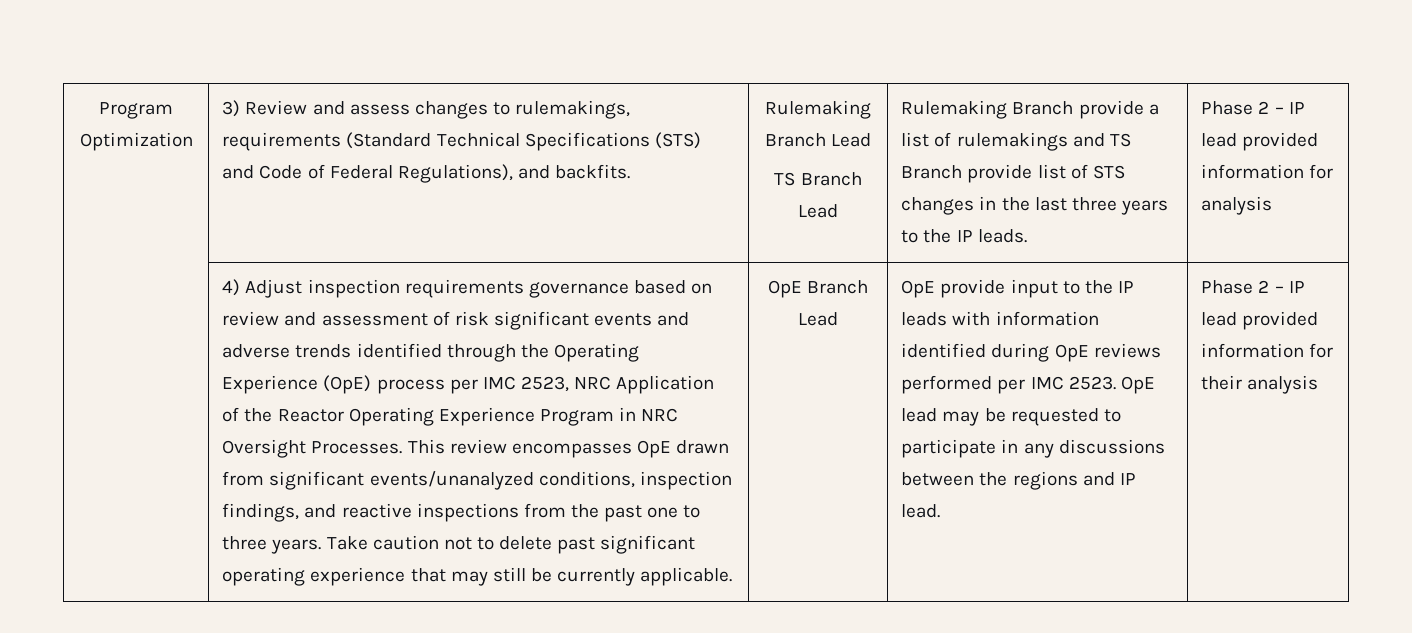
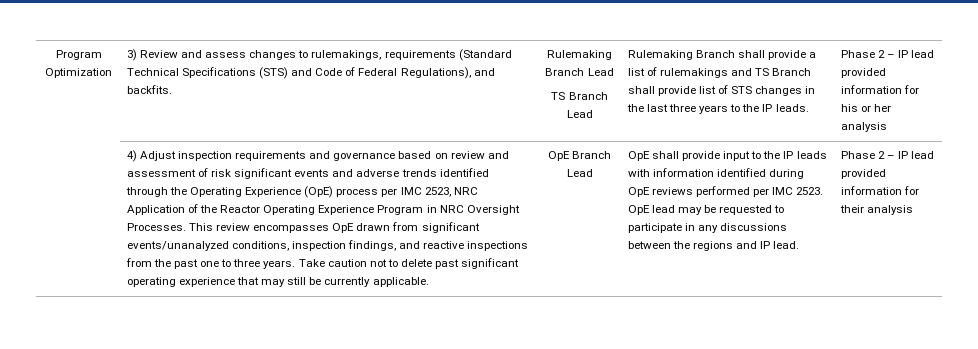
- Rulemaking Branch provide a list of rulemakings and TS Branch provide list of STS changes in the last three years to the IP leads.
+ Rulemaking Branch shall provide a list of rulemakings and TS Branch shall provide list of STS changes in the last three years to the IP leads.
- Phase 2 – IP lead provided information for analysis
+ Phase 2 – IP lead provided information for his or her analysis
- 4) Adjust inspection requirements governance based on review and assessment of risk significant events and adverse trends identified through the Operating Experience (OpE) process per IMC 2523, NRC Application of the Reactor Operating Experience Program in NRC Oversight Processes.
+ 4) Adjust inspection requirements and governance based on review and assessment of risk significant events and adverse trends identified through the Operating Experience (OpE) process per IMC 2523, NRC Application of the Reactor Operating Experience Program in NRC Oversight Processes.
- OpE provide input to the IP leads with information identified during OpE reviews performed per IMC 2523.
+ OpE shall provide input to the IP leads with information identified during OpE reviews performed per IMC 2523.

